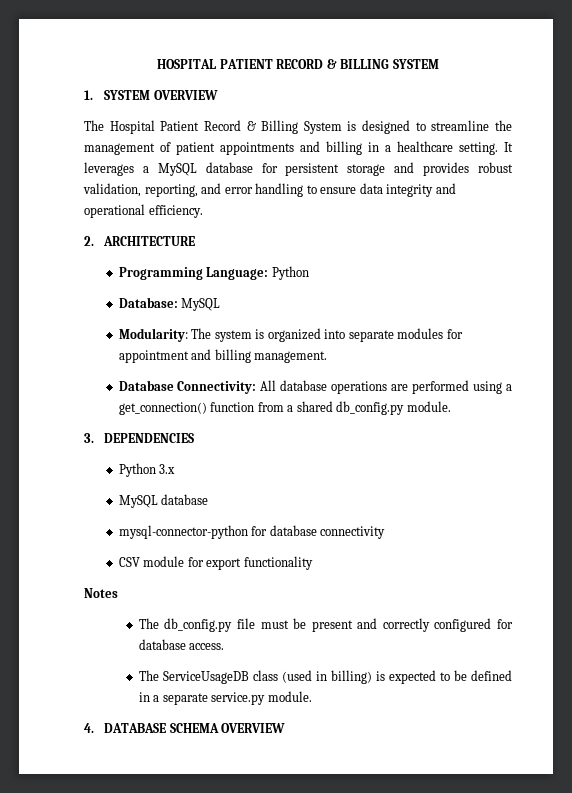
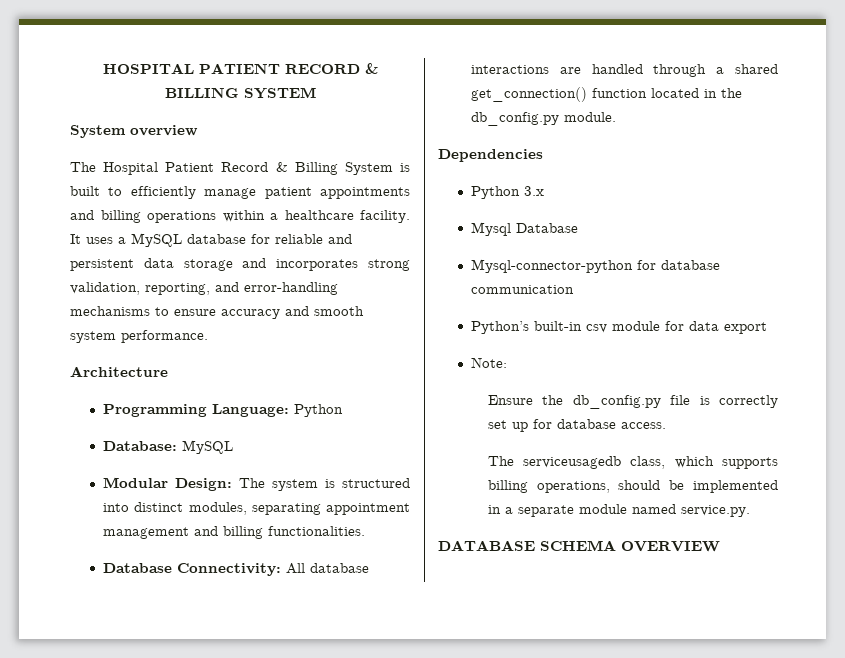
- 1. SYSTEM OVERVIEW
+ System overview
- The Hospital Patient Record & Billing System is designed to streamline the management of patient appointments and billing in a healthcare setting. It leverages a MySQL database for persistent storage and provides robust validation, reporting, and error handling to ensure data integrity and operational efficiency.
- 2. ARCHITECTURE
+ The Hospital Patient Record & Billing System is built to efficiently manage patient appointments and billing operations within a healthcare facility. It uses a MySQL database for reliable and persistent data storage and incorporates strong validation, reporting, and error-handling mechanisms to ensure accuracy and smooth system performance.
+ Architecture
- Modularity: The system is organized into separate modules for appointment and billing management.
+ Modular Design: The system is structured into distinct modules, separating appointment management and billing functionalities.
- Database Connectivity: All database operations are performed using a get_connection() function from a shared db_config.py module.
+ Database Connectivity: All database interactions are handled through a shared get_connection() function located in the db_config.py module.
- 3. DEPENDENCIES
+ Dependencies
  Python 3.x
- MySQL database
- mysql-connector-python for database connectivity
- CSV module for export functionality
- Notes
- The db_config.py file must be present and correctly configured for database access.
- The ServiceUsageDB class (used in billing) is expected to be defined in a separate service.py module.
- 4. DATABASE SCHEMA OVERVIEW
+ Mysql Database
+ Mysql-connector-python for database communication
+ Python’s built-in csv module for data export
+ Note:
+ Ensure the db_config.py file is correctly set up for database access.
+ The serviceusagedb class, which supports billing operations, should be implemented in a separate module named service.py.
+ DATABASE SCHEMA OVERVIEW

